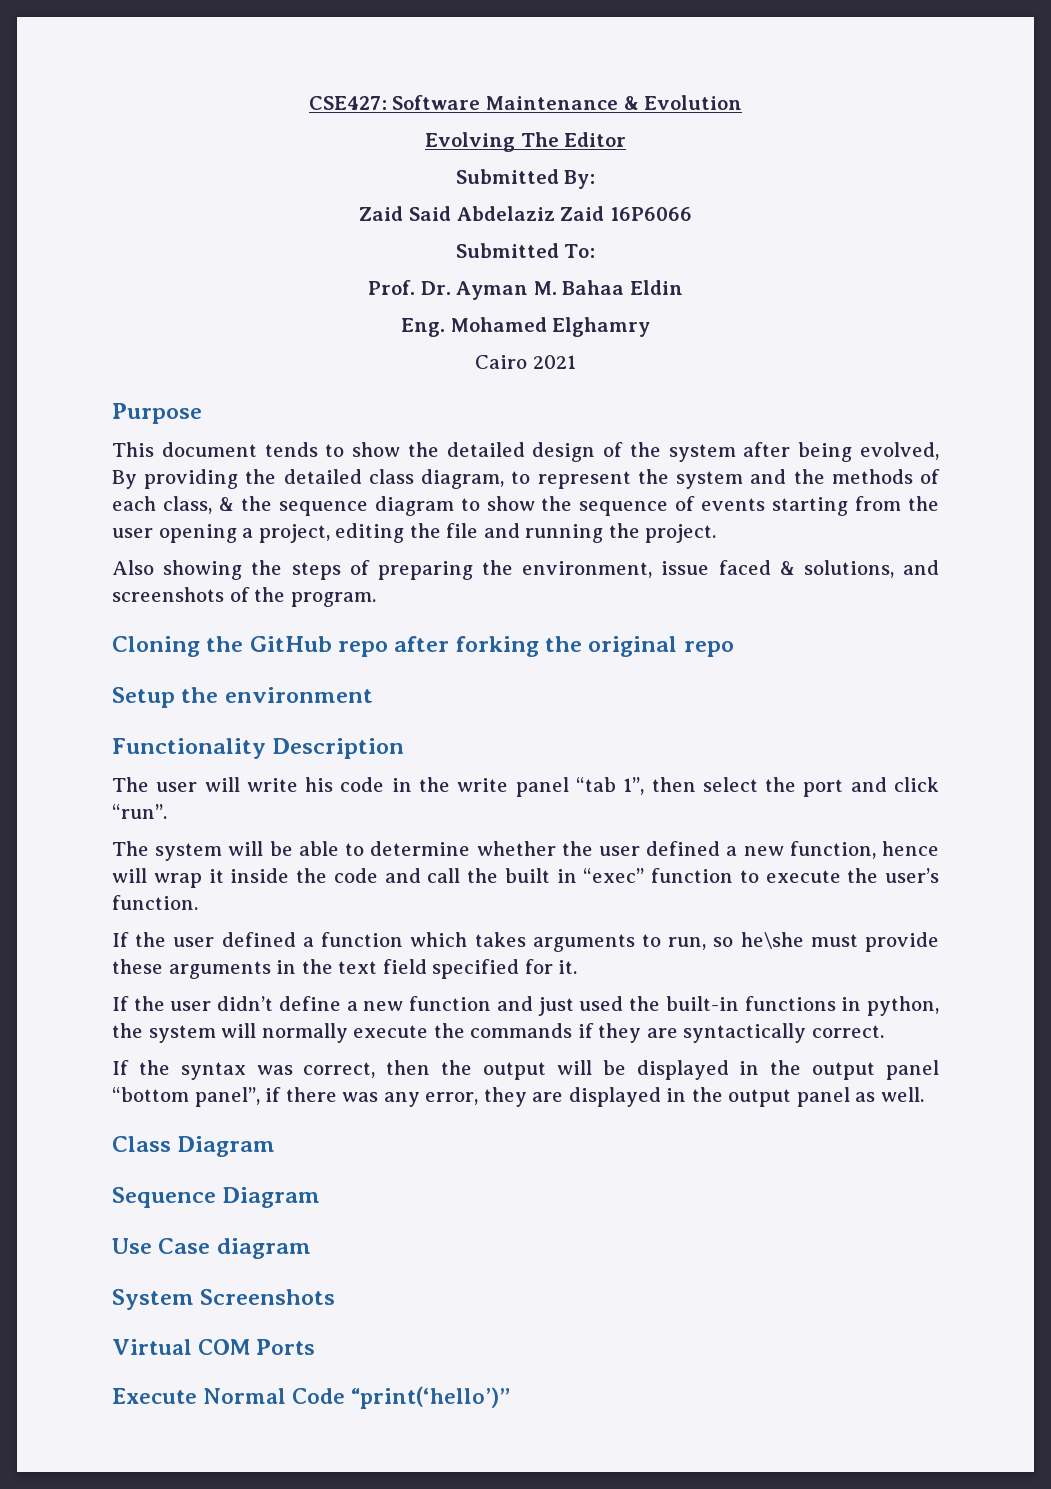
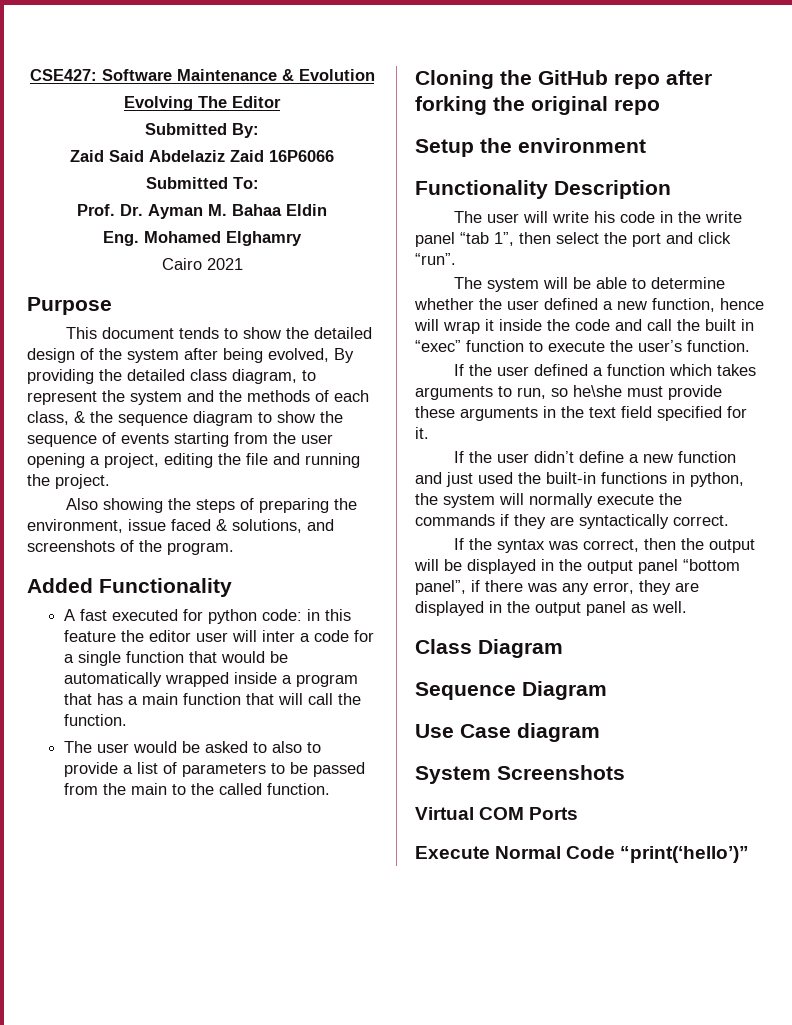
+ Added Functionality
+ A fast executed for python code: in this feature the editor user will inter a code for a single function that would be automatically wrapped inside a program that has a main function that will call the function.
+ The user would be asked to also to provide a list of parameters to be passed from the main to the called function.

